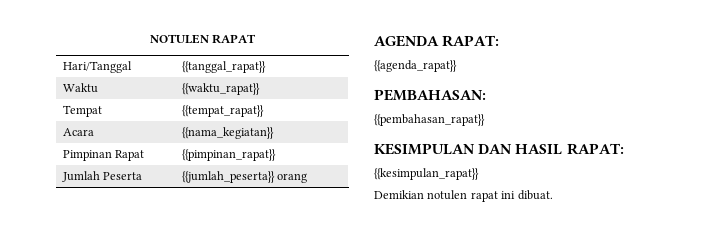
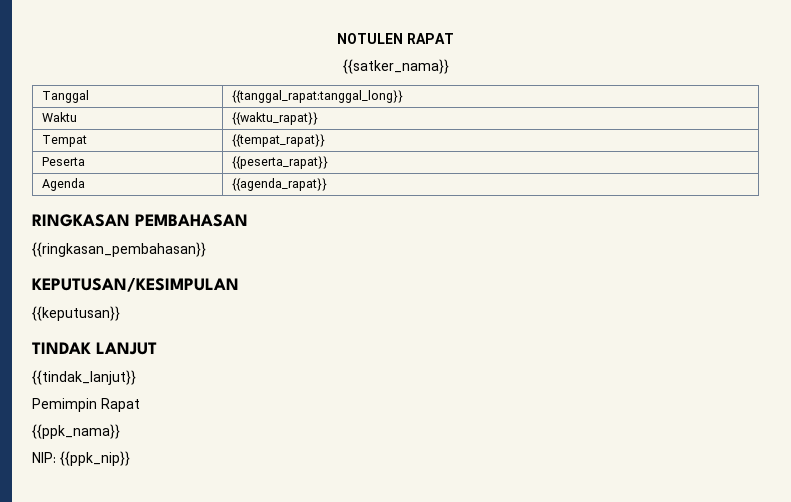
- Hari/Tanggal | {{tanggal_rapat}}
+ {{satker_nama}}
+ Tanggal | {{tanggal_rapat:tanggal_long}}
- Acara | {{nama_kegiatan}}
- Pimpinan Rapat | {{pimpinan_rapat}}
- Jumlah Peserta | {{jumlah_peserta}} orang
- AGENDA RAPAT:
- {{agenda_rapat}}
- PEMBAHASAN:
- {{pembahasan_rapat}}
- KESIMPULAN DAN HASIL RAPAT:
- {{kesimpulan_rapat}}
- Demikian notulen rapat ini dibuat.
+ Peserta | {{peserta_rapat}}
+ Agenda | {{agenda_rapat}}
+ RINGKASAN PEMBAHASAN
+ {{ringkasan_pembahasan}}
+ KEPUTUSAN/KESIMPULAN
+ {{keputusan}}
+ TINDAK LANJUT
+ {{tindak_lanjut}}
+ Pemimpin Rapat
+ {{ppk_nama}}
+ NIP: {{ppk_nip}}

